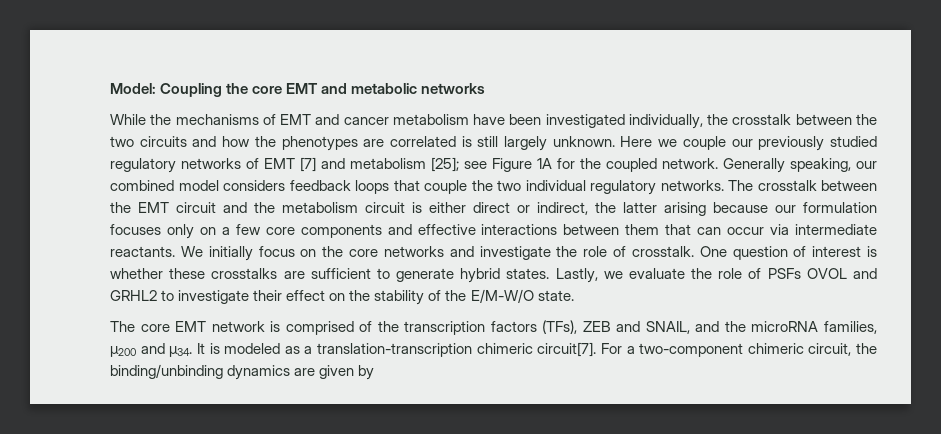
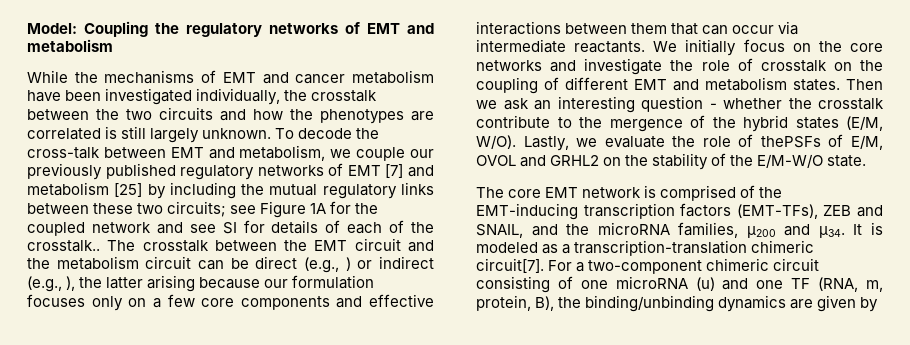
- Model: Coupling the core EMT and metabolic networks
+ Model: Coupling the regulatory networks of EMT and metabolism
- Here we couple our previously studied regulatory networks of EMT [7] and metabolism [25]; see Figure 1A for the coupled network. Generally speaking, our combined model considers feedback loops that couple the two individual regulatory networks.
+ To decode the cross-talk between EMT and metabolism, we couple our previously published regulatory networks of EMT [7] and metabolism [25] by including the mutual regulatory links between these two circuits; see Figure 1A for the coupled network and see SI for details of each of the crosstalk..
- The crosstalk between the EMT circuit and the metabolism circuit is either direct or indirect, the latter arising because our formulation focuses only on a few core components and effective interactions between them that can occur via intermediate reactants.
+ The crosstalk between the EMT circuit and the metabolism circuit can be direct (e.g., ) or indirect (e.g., ), the latter arising because our formulation focuses only on a few core components and effective interactions between them that can occur via intermediate reactants.
- We initially focus on the core networks and investigate the role of crosstalk. One question of interest is whether these crosstalks are sufficient to generate hybrid states.
+ We initially focus on the core networks and investigate the role of crosstalk on the coupling of different EMT and metabolism states. Then we ask an interesting question - whether the crosstalk contribute to the mergence of the hybrid states (E/M, W/O).
- Lastly, we evaluate the role of PSFs OVOL and GRHL2 to investigate their effect on the stability of the E/M-W/O state.
+ Lastly, we evaluate the role of thePSFs of E/M, OVOL and GRHL2 on the stability of the E/M-W/O state.
- The core EMT network is comprised of the transcription factors (TFs), ZEB and SNAIL, and the microRNA families, μ200 and μ34.
+ The core EMT network is comprised of the EMT-inducing transcription factors (EMT-TFs), ZEB and SNAIL, and the microRNA families, μ200 and μ34.
- It is modeled as a translation-transcription chimeric circuit[7].
+ It is modeled as a transcription-translation chimeric circuit[7].
- For a two-component chimeric circuit, the binding/unbinding dynamics are given by
+ For a two-component chimeric circuit consisting of one microRNA (u) and one TF (RNA, m, protein, B), the binding/unbinding dynamics are given by

